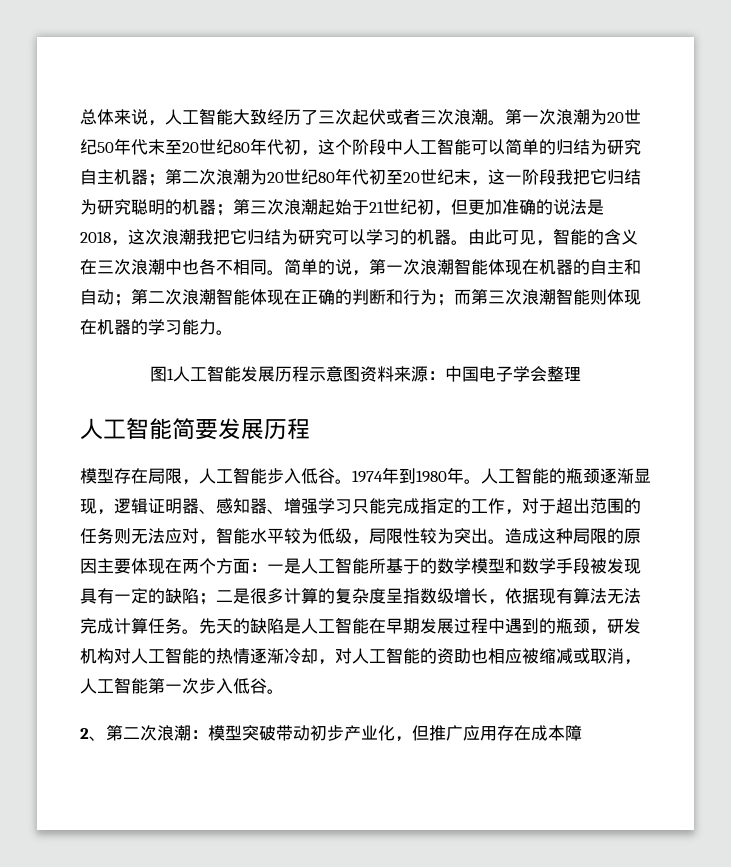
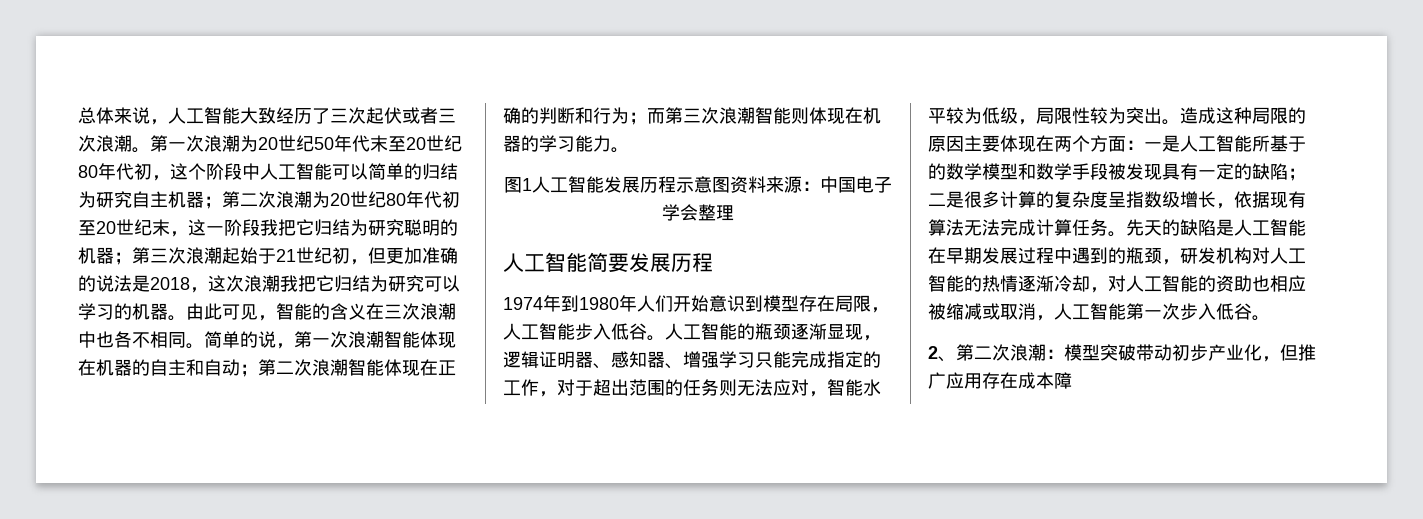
- 模型存在局限，人工智能步入低谷。
+ 1974年到1980年人们开始意识到模型存在局限，人工智能步入低谷。
- 1974年到1980年。

